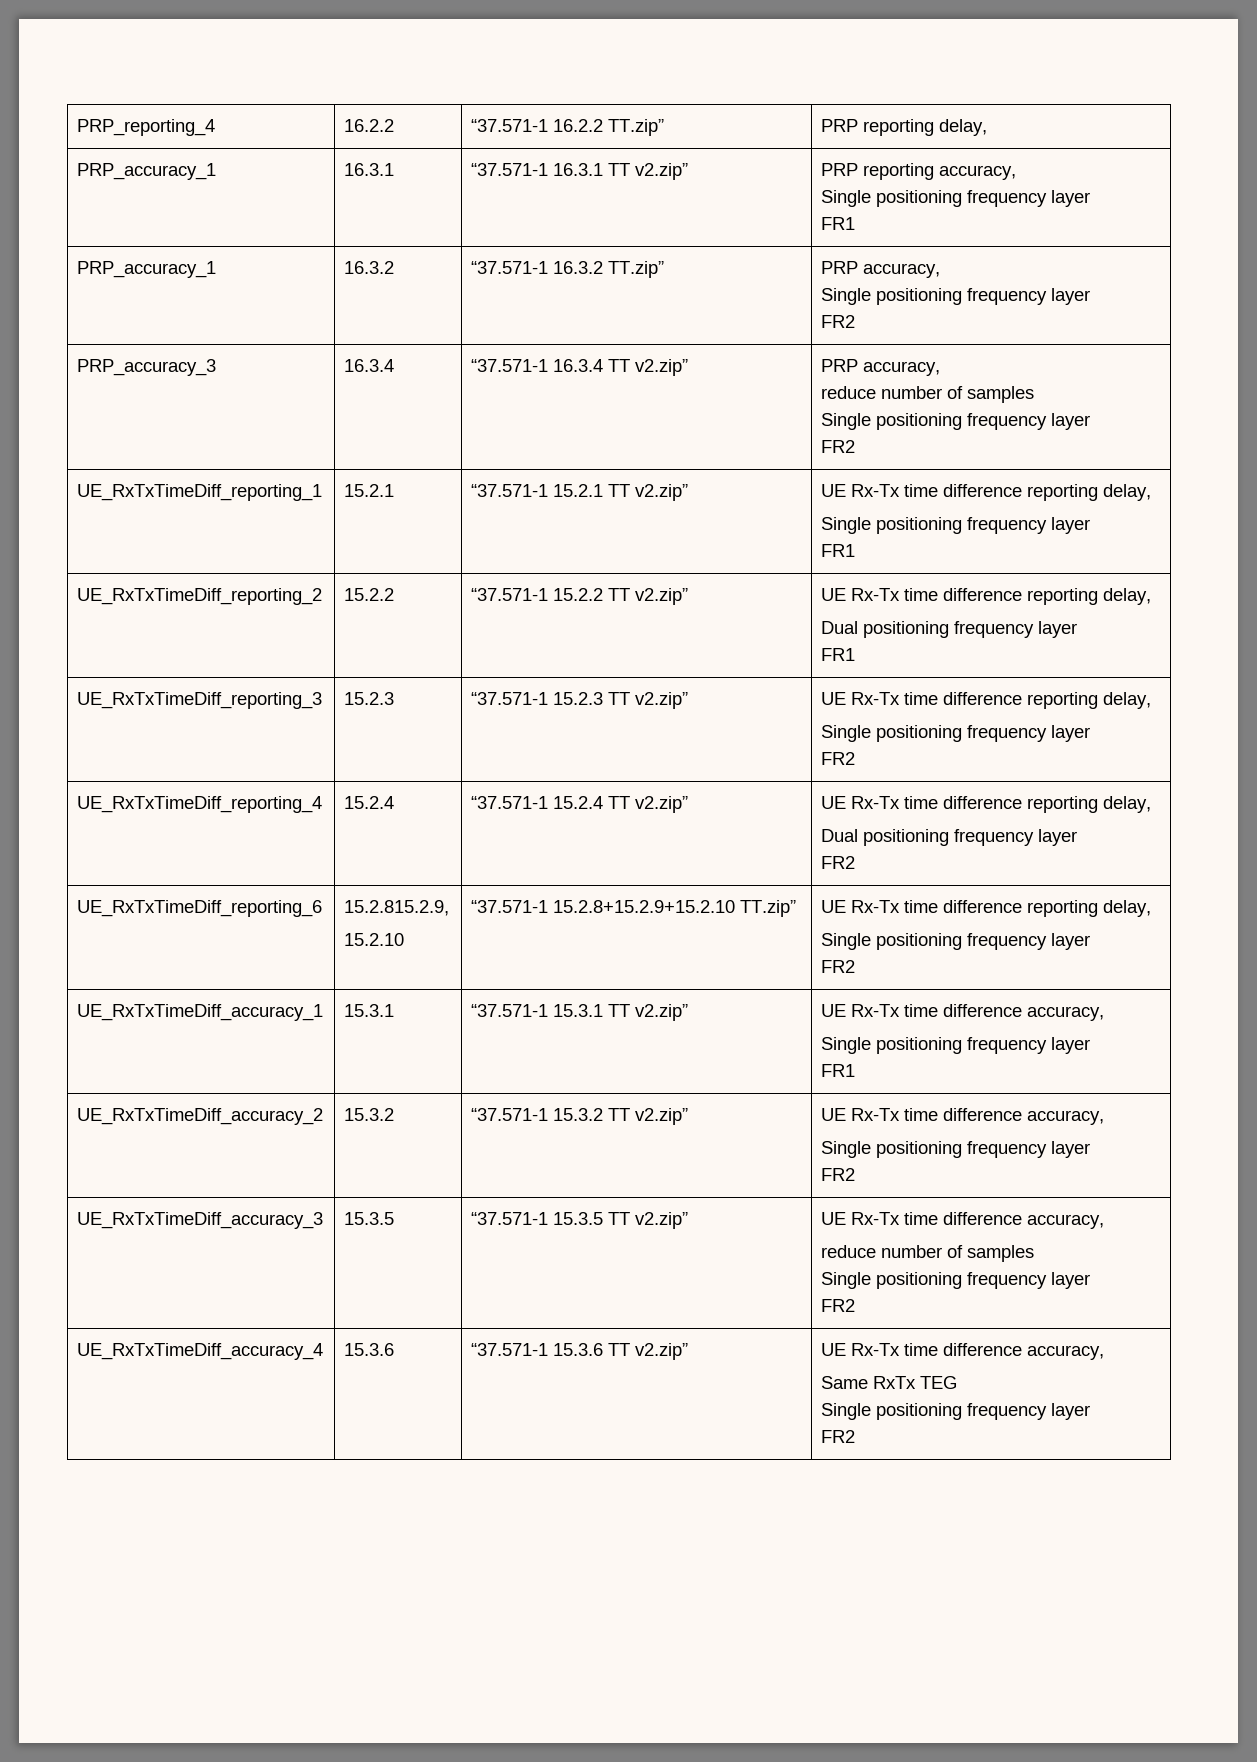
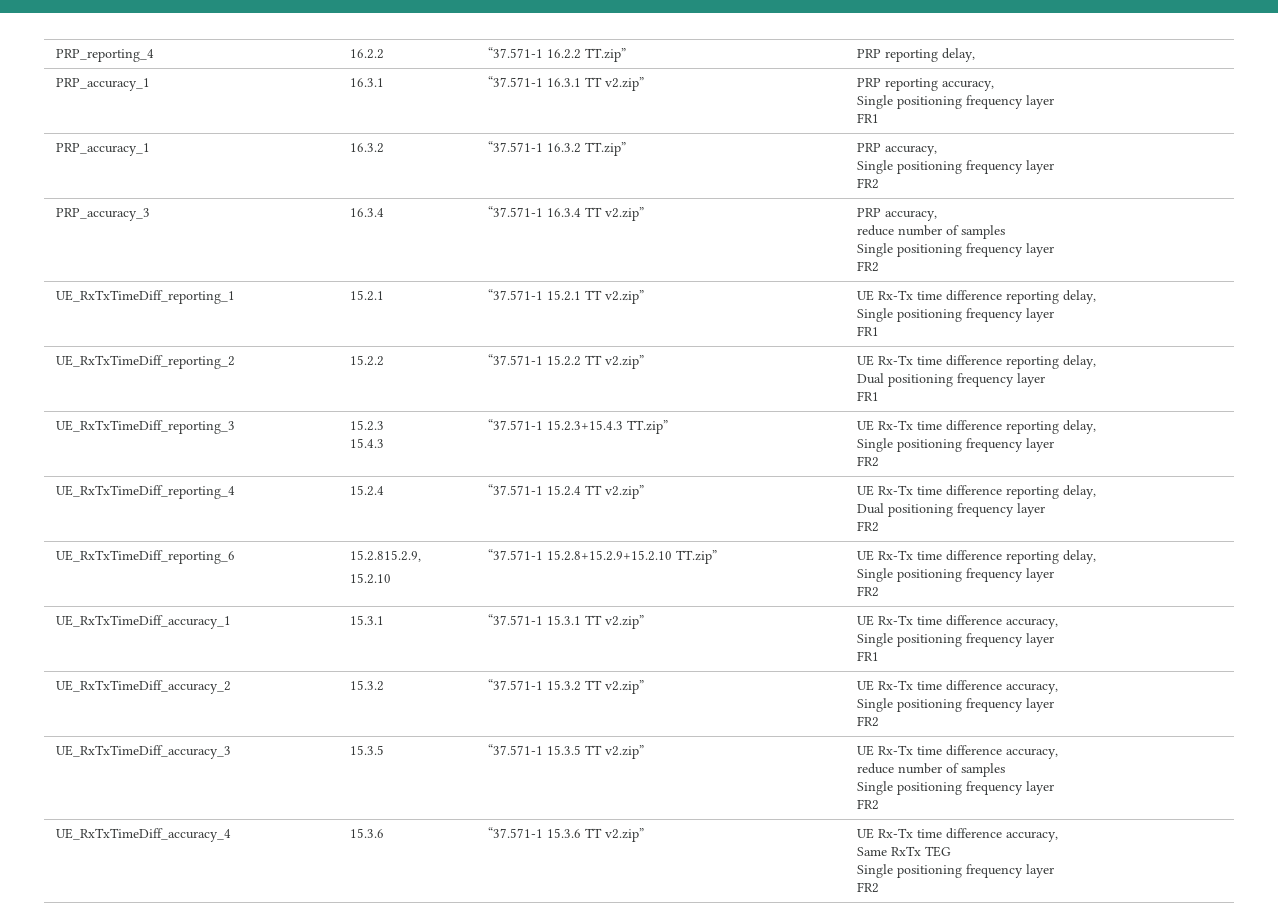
- UE_RxTxTimeDiff_reporting_3 | 15.2.3 | “37.571-1 15.2.3 TT v2.zip” | UE Rx-Tx time difference reporting delay,
+ UE_RxTxTimeDiff_reporting_3 | 15.2.3
+ 15.4.3 | “37.571-1 15.2.3+15.4.3 TT.zip” | UE Rx-Tx time difference reporting delay,

